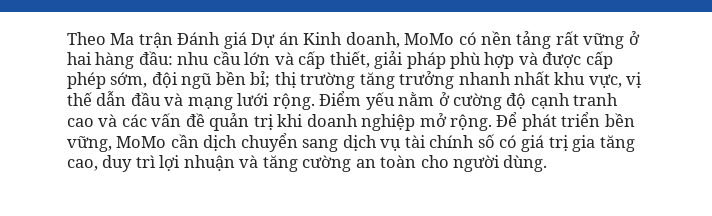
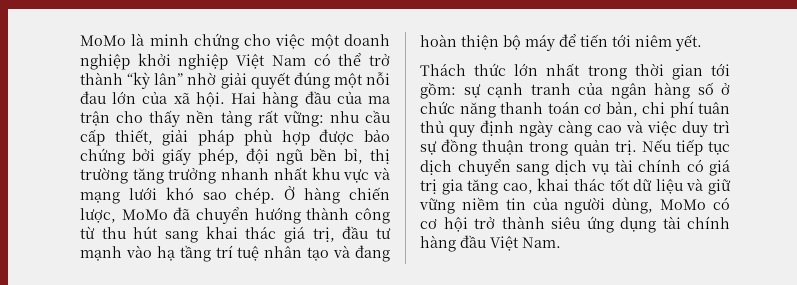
- Theo Ma trận Đánh giá Dự án Kinh doanh, MoMo có nền tảng rất vững ở hai hàng đầu: nhu cầu lớn và cấp thiết, giải pháp phù hợp và được cấp phép sớm, đội ngũ bền bỉ; thị trường tăng trưởng nhanh nhất khu vực, vị thế dẫn đầu và mạng lưới rộng. Điểm yếu nằm ở cường độ cạnh tranh cao và các vấn đề quản trị khi doanh nghiệp mở rộng. Để phát triển bền vững, MoMo cần dịch chuyển sang dịch vụ tài chính số có giá trị gia tăng cao, duy trì lợi nhuận và tăng cường an toàn cho người dùng.
+ MoMo là minh chứng cho việc một doanh nghiệp khởi nghiệp Việt Nam có thể trở thành “kỳ lân” nhờ giải quyết đúng một nỗi đau lớn của xã hội. Hai hàng đầu của ma trận cho thấy nền tảng rất vững: nhu cầu cấp thiết, giải pháp phù hợp được bảo chứng bởi giấy phép, đội ngũ bền bỉ, thị trường tăng trưởng nhanh nhất khu vực và mạng lưới khó sao chép. Ở hàng chiến lược, MoMo đã chuyển hướng thành công từ thu hút sang khai thác giá trị, đầu tư mạnh vào hạ tầng trí tuệ nhân tạo và đang hoàn thiện bộ máy để tiến tới niêm yết.
+ Thách thức lớn nhất trong thời gian tới gồm: sự cạnh tranh của ngân hàng số ở chức năng thanh toán cơ bản, chi phí tuân thủ quy định ngày càng cao và việc duy trì sự đồng thuận trong quản trị. Nếu tiếp tục dịch chuyển sang dịch vụ tài chính có giá trị gia tăng cao, khai thác tốt dữ liệu và giữ vững niềm tin của người dùng, MoMo có cơ hội trở thành siêu ứng dụng tài chính hàng đầu Việt Nam.

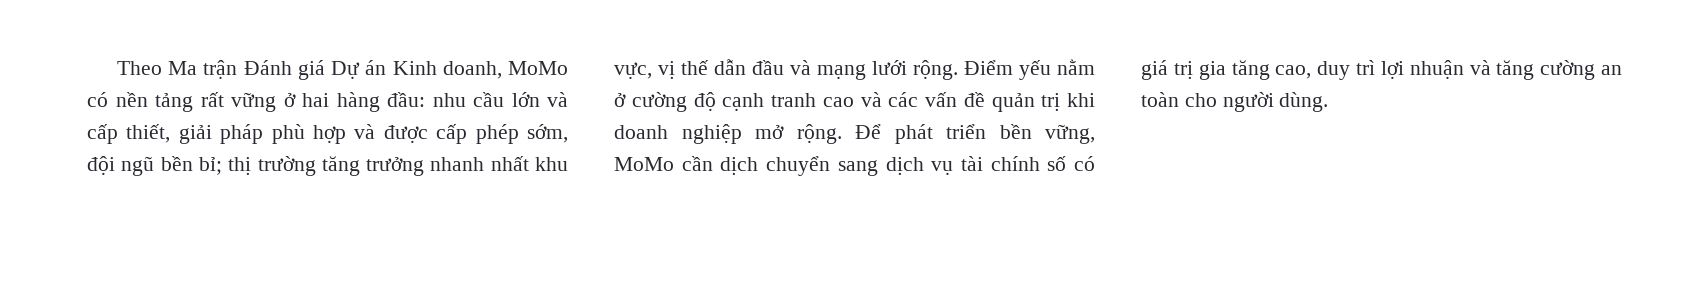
- MoMo là minh chứng cho việc một doanh nghiệp khởi nghiệp Việt Nam có thể trở thành “kỳ lân” nhờ giải quyết đúng một nỗi đau lớn của xã hội. Hai hàng đầu của ma trận cho thấy nền tảng rất vững: nhu cầu cấp thiết, giải pháp phù hợp được bảo chứng bởi giấy phép, đội ngũ bền bỉ, thị trường tăng trưởng nhanh nhất khu vực và mạng lưới khó sao chép. Ở hàng chiến lược, MoMo đã chuyển hướng thành công từ thu hút sang khai thác giá trị, đầu tư mạnh vào hạ tầng trí tuệ nhân tạo và đang hoàn thiện bộ máy để tiến tới niêm yết.
- Thách thức lớn nhất trong thời gian tới gồm: sự cạnh tranh của ngân hàng số ở chức năng thanh toán cơ bản, chi phí tuân thủ quy định ngày càng cao và việc duy trì sự đồng thuận trong quản trị. Nếu tiếp tục dịch chuyển sang dịch vụ tài chính có giá trị gia tăng cao, khai thác tốt dữ liệu và giữ vững niềm tin của người dùng, MoMo có cơ hội trở thành siêu ứng dụng tài chính hàng đầu Việt Nam.
+ Theo Ma trận Đánh giá Dự án Kinh doanh, MoMo có nền tảng rất vững ở hai hàng đầu: nhu cầu lớn và cấp thiết, giải pháp phù hợp và được cấp phép sớm, đội ngũ bền bỉ; thị trường tăng trưởng nhanh nhất khu vực, vị thế dẫn đầu và mạng lưới rộng. Điểm yếu nằm ở cường độ cạnh tranh cao và các vấn đề quản trị khi doanh nghiệp mở rộng. Để phát triển bền vững, MoMo cần dịch chuyển sang dịch vụ tài chính số có giá trị gia tăng cao, duy trì lợi nhuận và tăng cường an toàn cho người dùng.

